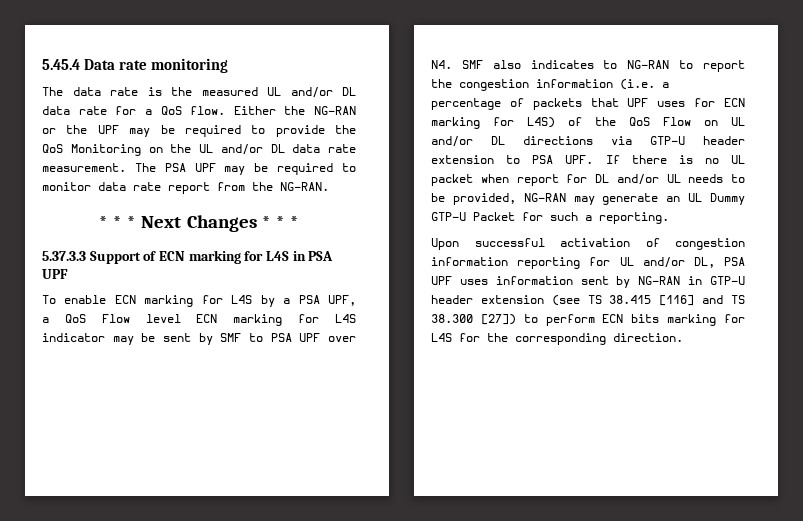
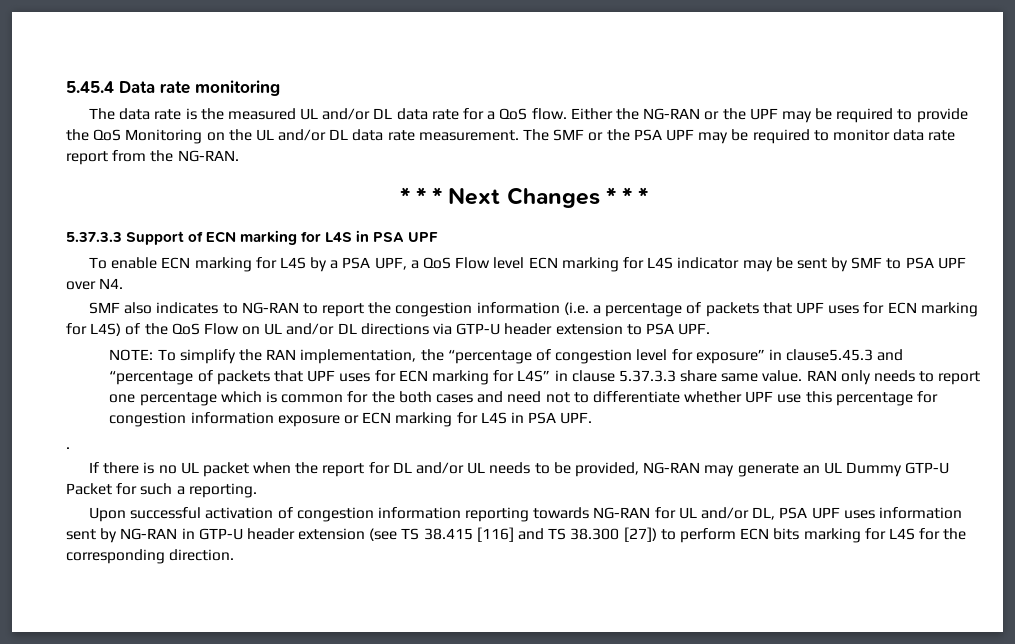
- The PSA UPF may be required to monitor data rate report from the NG-RAN.
+ The SMF or the PSA UPF may be required to monitor data rate report from the NG-RAN.
- To enable ECN marking for L4S by a PSA UPF, a QoS Flow level ECN marking for L4S indicator may be sent by SMF to PSA UPF over N4. SMF also indicates to NG-RAN to report the congestion information (i.e. a percentage of packets that UPF uses for ECN marking for L4S) of the QoS Flow on UL and/or DL directions via GTP-U header extension to PSA UPF. If there is no UL packet when report for DL and/or UL needs to be provided, NG-RAN may generate an UL Dummy GTP-U Packet for such a reporting.
+ To enable ECN marking for L4S by a PSA UPF, a QoS Flow level ECN marking for L4S indicator may be sent by SMF to PSA UPF over N4.
+ SMF also indicates to NG-RAN to report the congestion information (i.e. a percentage of packets that UPF uses for ECN marking for L4S) of the QoS Flow on UL and/or DL directions via GTP-U header extension to PSA UPF.
+ NOTE: To simplify the RAN implementation, the “percentage of congestion level for exposure” in clause5.45.3 and “percentage of packets that UPF uses for ECN marking for L4S” in clause 5.37.3.3 share same value. RAN only needs to report one percentage which is common for the both cases and need not to differentiate whether UPF use this percentage for congestion information exposure or ECN marking for L4S in PSA UPF.
+ .
+ If there is no UL packet when the report for DL and/or UL needs to be provided, NG-RAN may generate an UL Dummy GTP-U Packet for such a reporting.
- Upon successful activation of congestion information reporting for UL and/or DL, PSA UPF uses information sent by NG-RAN in GTP-U header extension (see TS 38.415 [116] and TS 38.300 [27]) to perform ECN bits marking for L4S for the corresponding direction.
+ Upon successful activation of congestion information reporting towards NG-RAN for UL and/or DL, PSA UPF uses information sent by NG-RAN in GTP-U header extension (see TS 38.415 [116] and TS 38.300 [27]) to perform ECN bits marking for L4S for the corresponding direction.

